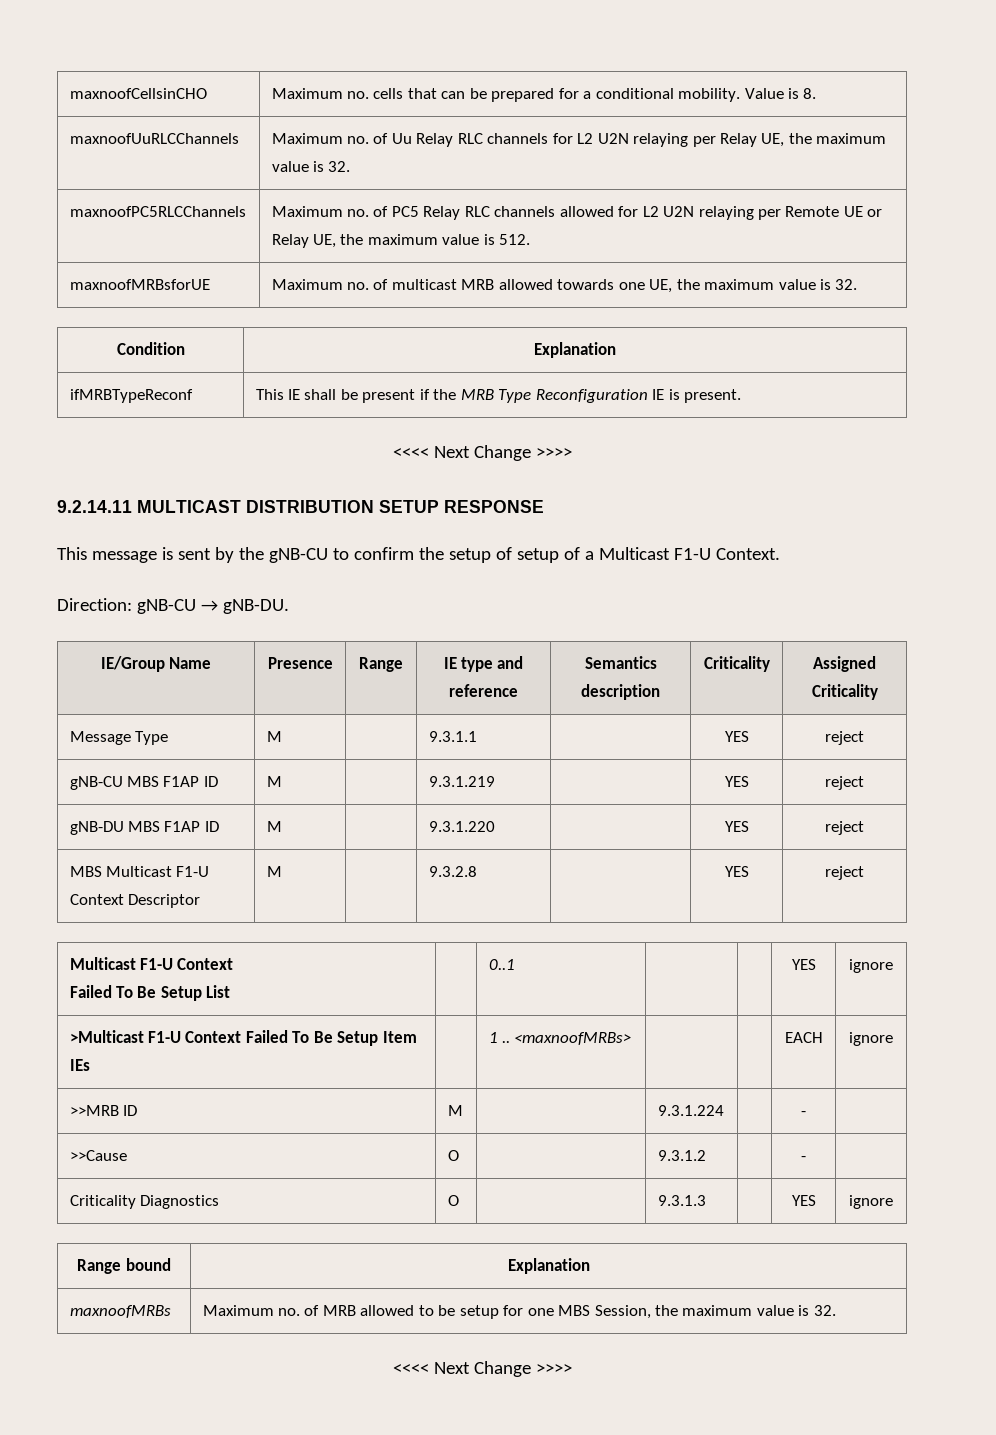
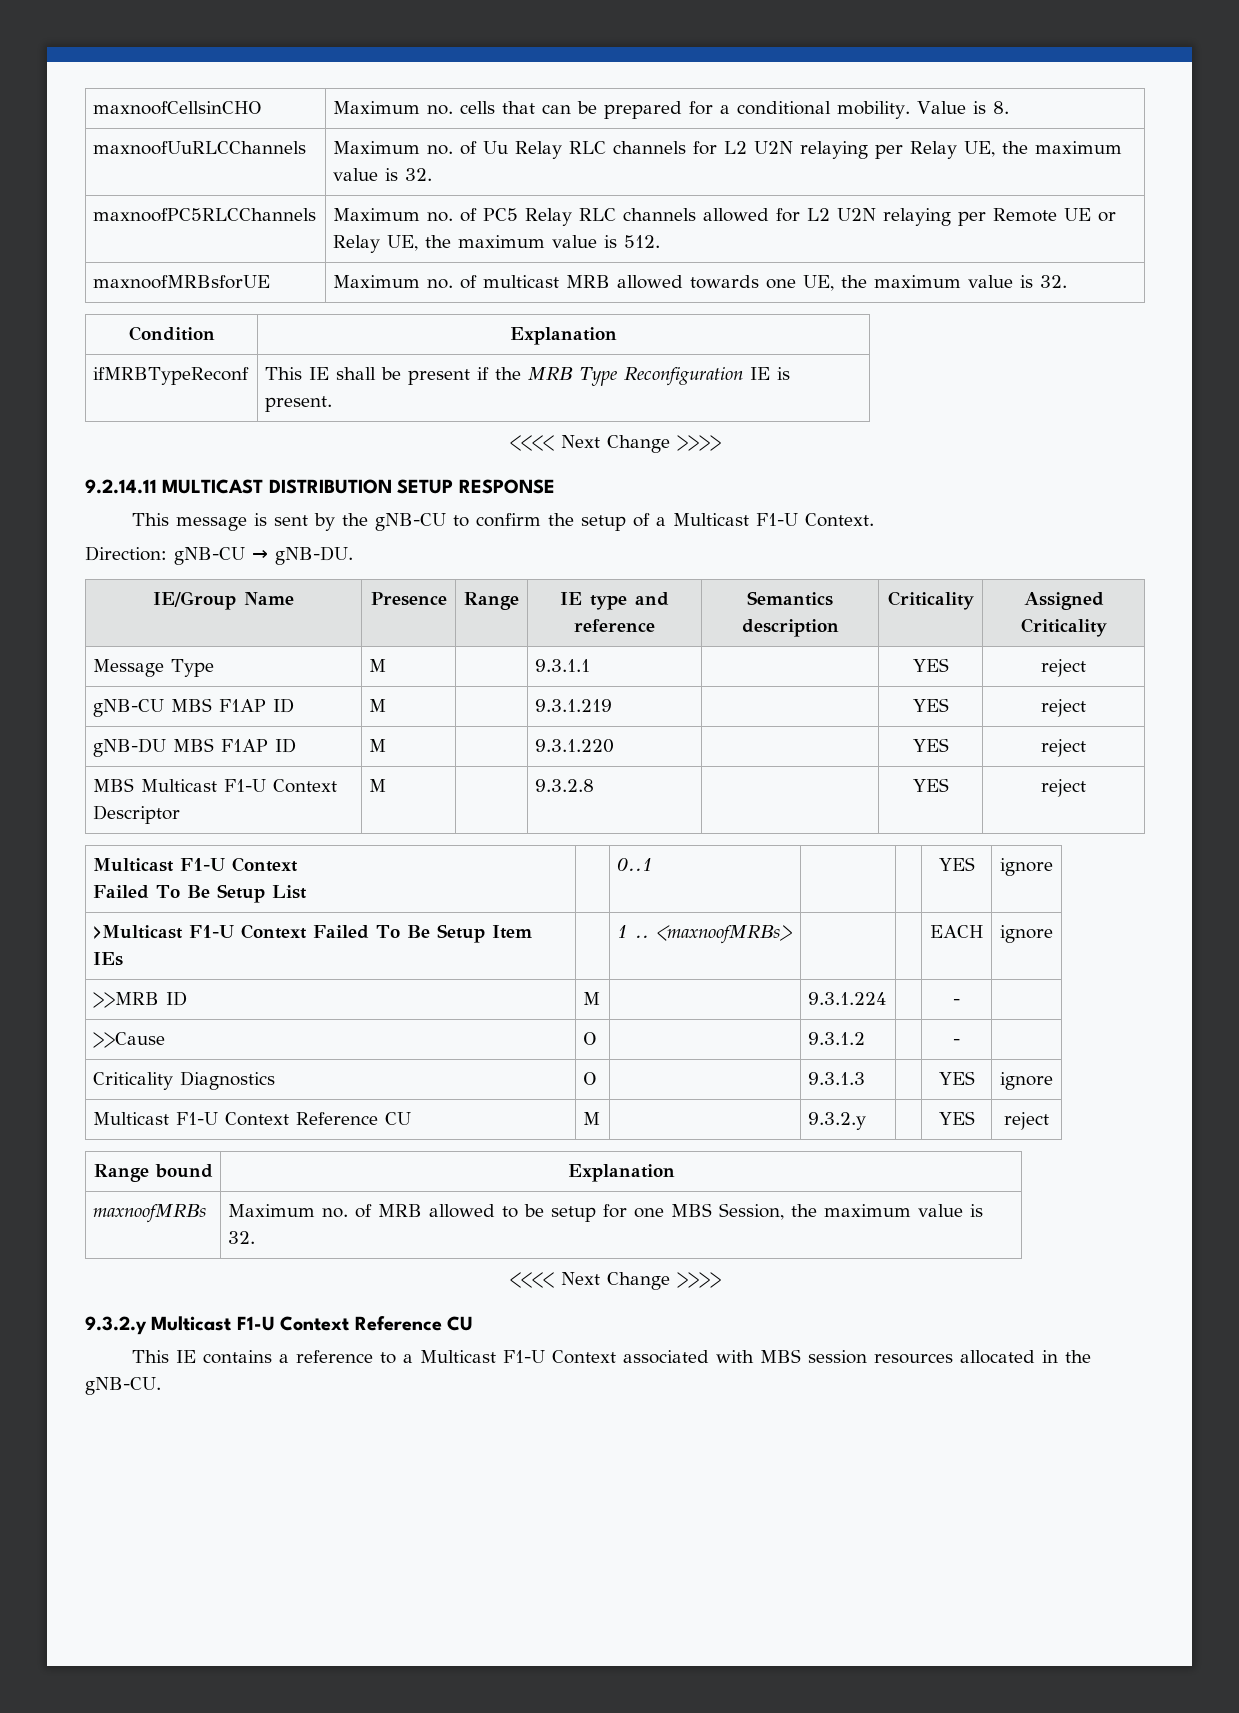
- This message is sent by the gNB-CU to confirm the setup of setup of a Multicast F1-U Context.
+ This message is sent by the gNB-CU to confirm the setup of a Multicast F1-U Context.
+ Multicast F1-U Context Reference CU | M | | 9.3.2.y | | YES | reject
+ 9.3.2.y Multicast F1-U Context Reference CU
+ This IE contains a reference to a Multicast F1-U Context associated with MBS session resources allocated in the gNB-CU.

